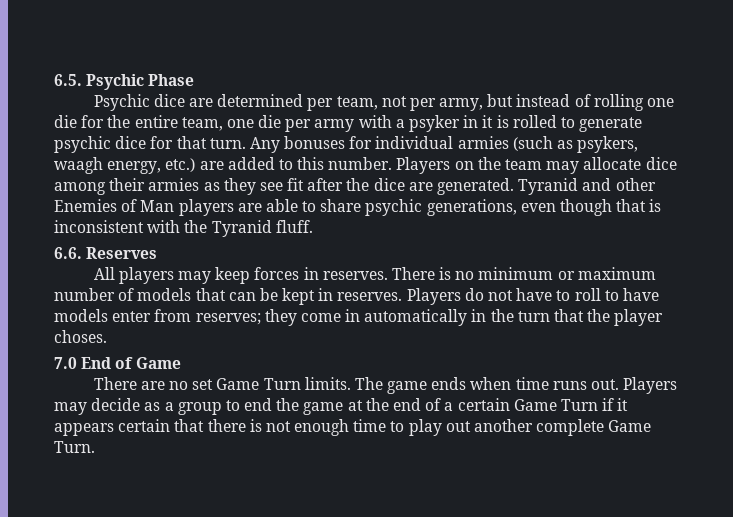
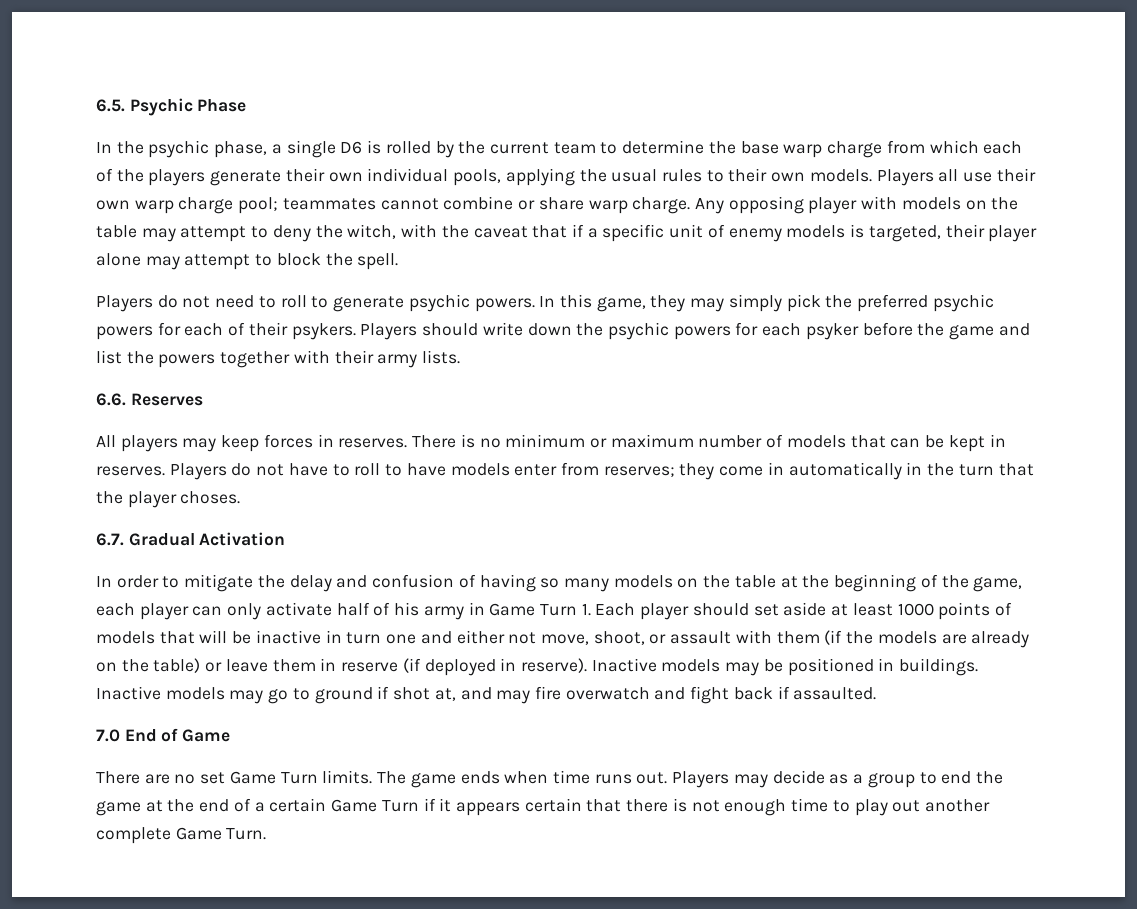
- Psychic dice are determined per team, not per army, but instead of rolling one die for the entire team, one die per army with a psyker in it is rolled to generate psychic dice for that turn. Any bonuses for individual armies (such as psykers, waagh energy, etc.) are added to this number. Players on the team may allocate dice among their armies as they see fit after the dice are generated. Tyranid and other Enemies of Man players are able to share psychic generations, even though that is inconsistent with the Tyranid fluff.
+ In the psychic phase, a single D6 is rolled by the current team to determine the base warp charge from which each of the players generate their own individual pools, applying the usual rules to their own models. Players all use their own warp charge pool; teammates cannot combine or share warp charge. Any opposing player with models on the table may attempt to deny the witch, with the caveat that if a specific unit of enemy models is targeted, their player alone may attempt to block the spell.
+ Players do not need to roll to generate psychic powers. In this game, they may simply pick the preferred psychic powers for each of their psykers. Players should write down the psychic powers for each psyker before the game and list the powers together with their army lists.
+ 6.7. Gradual Activation
+ In order to mitigate the delay and confusion of having so many models on the table at the beginning of the game, each player can only activate half of his army in Game Turn 1. Each player should set aside at least 1000 points of models that will be inactive in turn one and either not move, shoot, or assault with them (if the models are already on the table) or leave them in reserve (if deployed in reserve). Inactive models may be positioned in buildings. Inactive models may go to ground if shot at, and may fire overwatch and fight back if assaulted.

